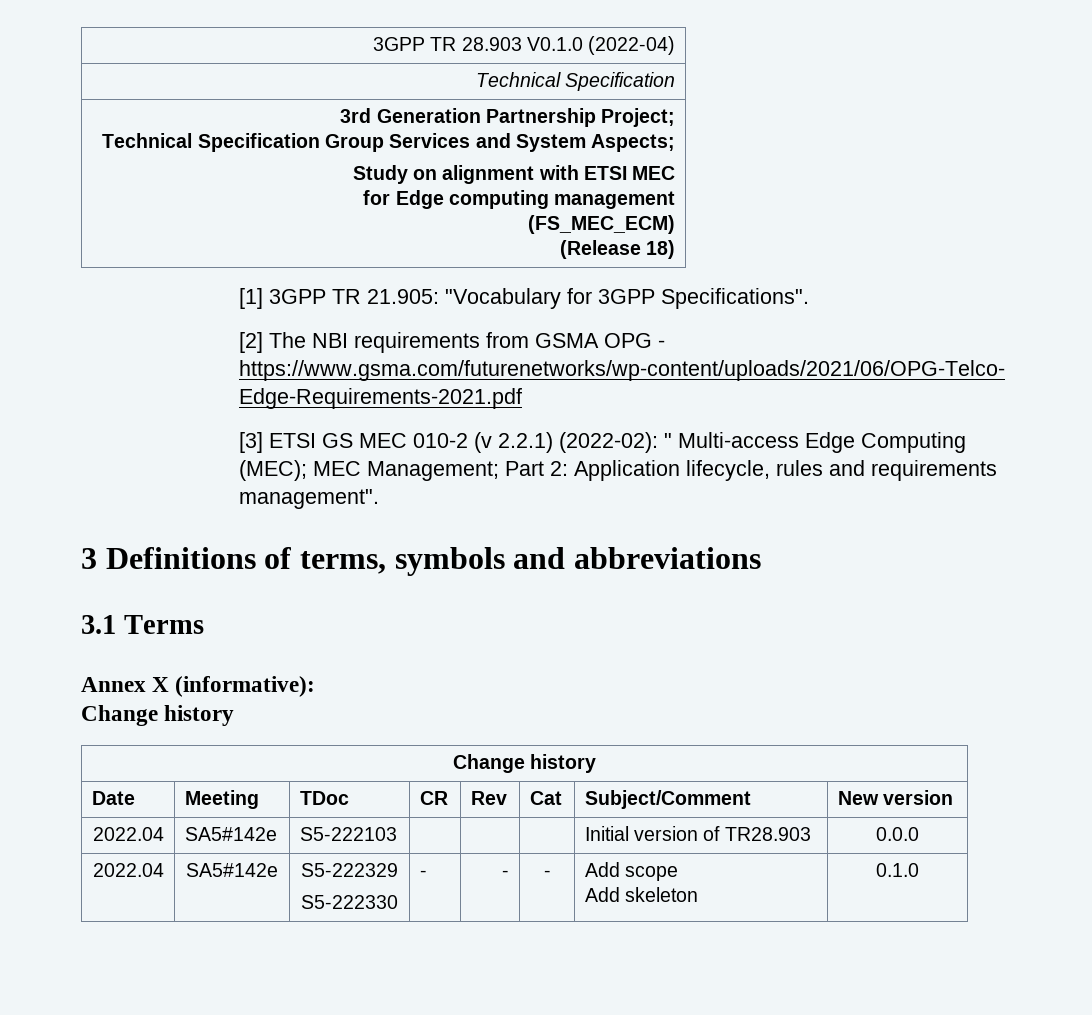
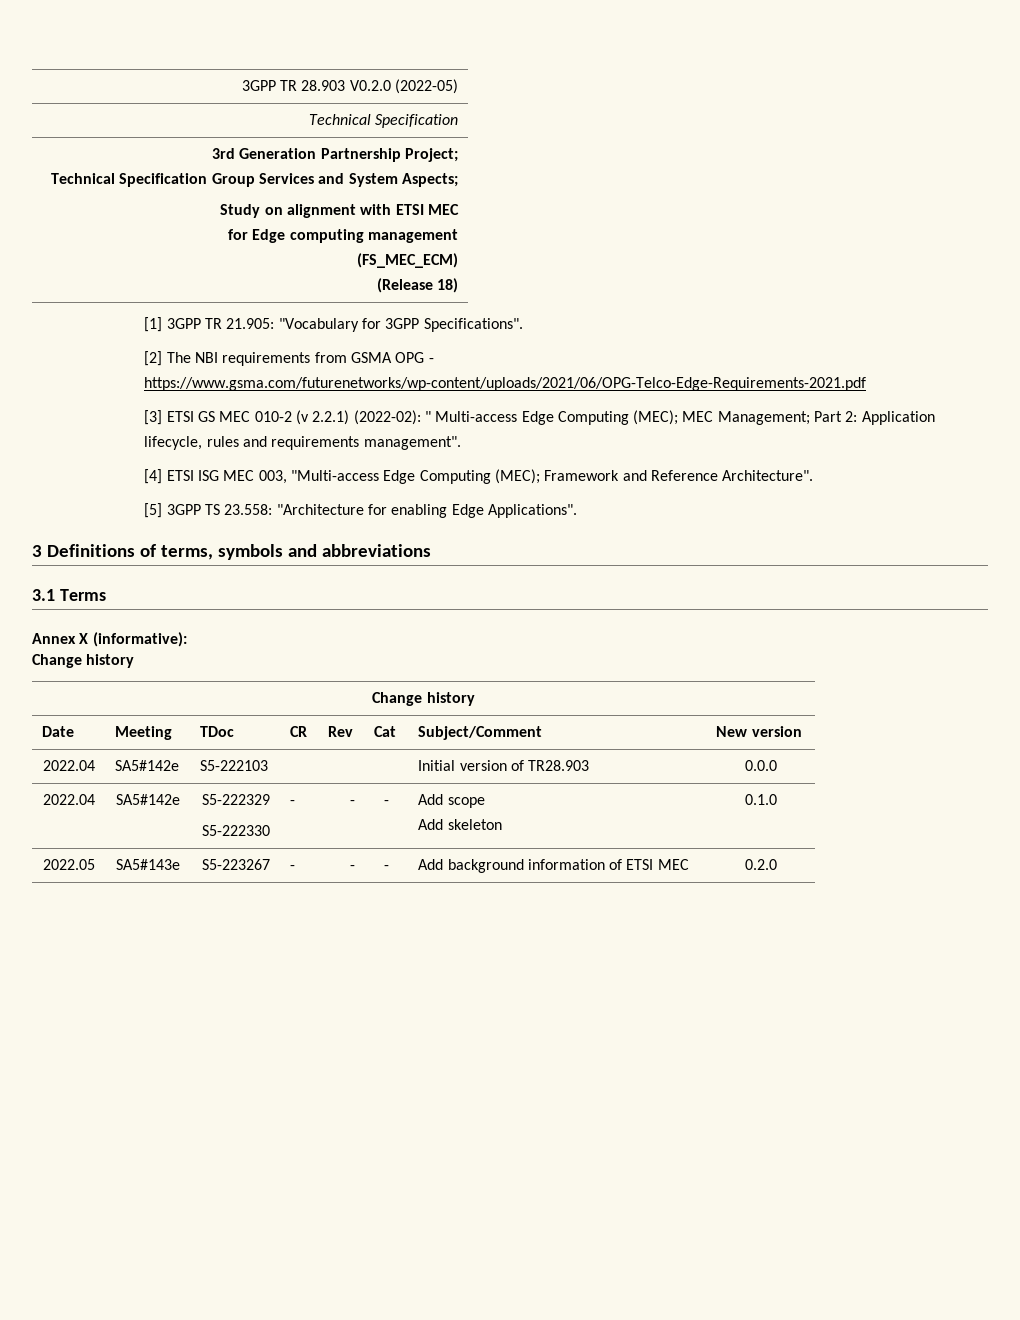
- 3GPP TR 28.903 V0.1.0 (2022-04)
+ 3GPP TR 28.903 V0.2.0 (2022-05)
+ [4] ETSI ISG MEC 003, "Multi-access Edge Computing (MEC); Framework and Reference Architecture".
+ [5] 3GPP TS 23.558: "Architecture for enabling Edge Applications".
+ 2022.05 | SA5#143e | S5-223267 | - | - | - | Add background information of ETSI MEC | 0.2.0

